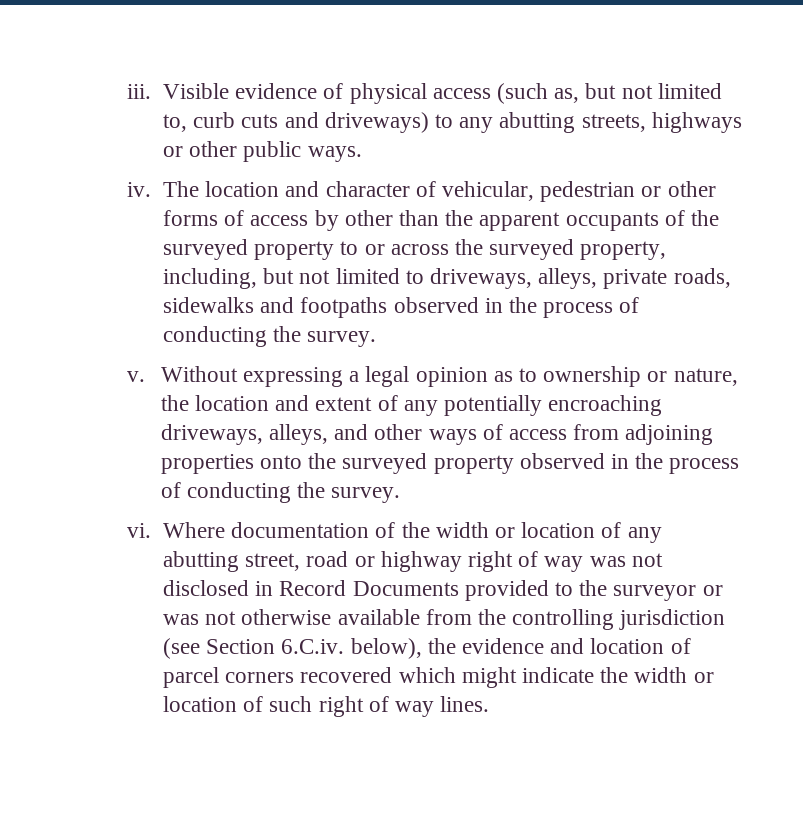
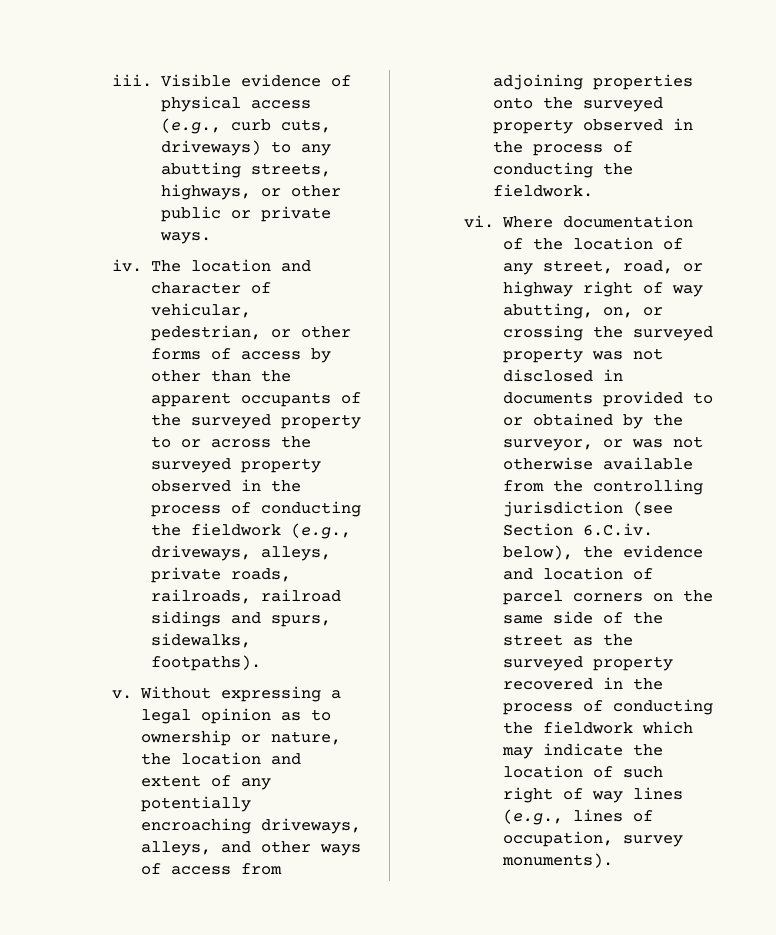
- Visible evidence of physical access (such as, but not limited to, curb cuts and driveways) to any abutting streets, highways or other public ways.
+ Visible evidence of physical access (e.g., curb cuts, driveways) to any abutting streets, highways, or other public or private ways.
- The location and character of vehicular, pedestrian or other forms of access by other than the apparent occupants of the surveyed property to or across the surveyed property, including, but not limited to driveways, alleys, private roads, sidewalks and footpaths observed in the process of conducting the survey.
+ The location and character of vehicular, pedestrian, or other forms of access by other than the apparent occupants of the surveyed property to or across the surveyed property observed in the process of conducting the fieldwork (e.g., driveways, alleys, private roads, railroads, railroad sidings and spurs, sidewalks, footpaths).
- Without expressing a legal opinion as to ownership or nature, the location and extent of any potentially encroaching driveways, alleys, and other ways of access from adjoining properties onto the surveyed property observed in the process of conducting the survey.
+ Without expressing a legal opinion as to ownership or nature, the location and extent of any potentially encroaching driveways, alleys, and other ways of access from adjoining properties onto the surveyed property observed in the process of conducting the fieldwork.
- Where documentation of the width or location of any abutting street, road or highway right of way was not disclosed in Record Documents provided to the surveyor or was not otherwise available from the controlling jurisdiction (see Section 6.C.iv. below), the evidence and location of parcel corners recovered which might indicate the width or location of such right of way lines.
+ Where documentation of the location of any street, road, or highway right of way abutting, on, or crossing the surveyed property was not disclosed in documents provided to or obtained by the surveyor, or was not otherwise available from the controlling jurisdiction (see Section 6.C.iv. below), the evidence and location of parcel corners on the same side of the street as the surveyed property recovered in the process of conducting the fieldwork which may indicate the location of such right of way lines (e.g., lines of occupation, survey monuments).

